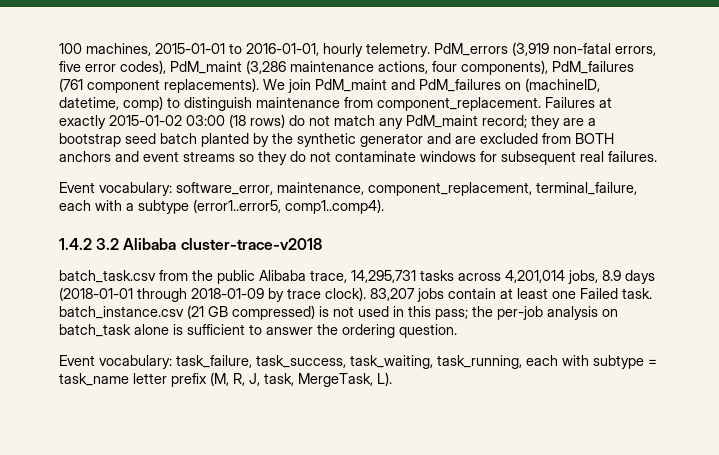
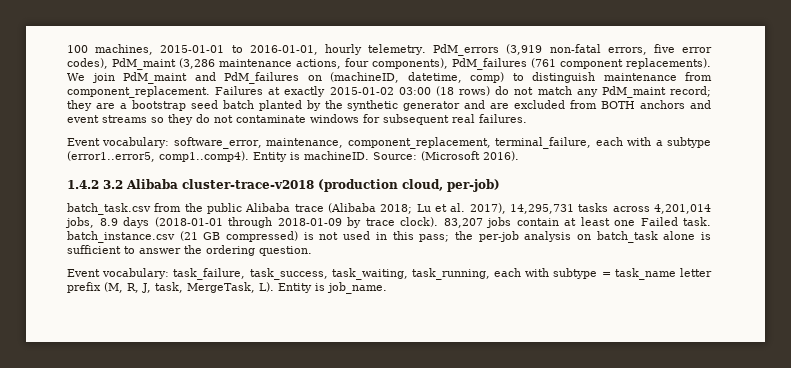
- Event vocabulary: software_error, maintenance, component_replacement, terminal_failure, each with a subtype (error1..error5, comp1..comp4).
+ Event vocabulary: software_error, maintenance, component_replacement, terminal_failure, each with a subtype (error1..error5, comp1..comp4). Entity is machineID. Source: (Microsoft 2016).
- 1.4.2 3.2 Alibaba cluster-trace-v2018
+ 1.4.2 3.2 Alibaba cluster-trace-v2018 (production cloud, per-job)
- batch_task.csv from the public Alibaba trace, 14,295,731 tasks across 4,201,014 jobs, 8.9 days (2018-01-01 through 2018-01-09 by trace clock).
+ batch_task.csv from the public Alibaba trace (Alibaba 2018; Lu et al. 2017), 14,295,731 tasks across 4,201,014 jobs, 8.9 days (2018-01-01 through 2018-01-09 by trace clock).
- Event vocabulary: task_failure, task_success, task_waiting, task_running, each with subtype = task_name letter prefix (M, R, J, task, MergeTask, L).
+ Event vocabulary: task_failure, task_success, task_waiting, task_running, each with subtype = task_name letter prefix (M, R, J, task, MergeTask, L). Entity is job_name.

